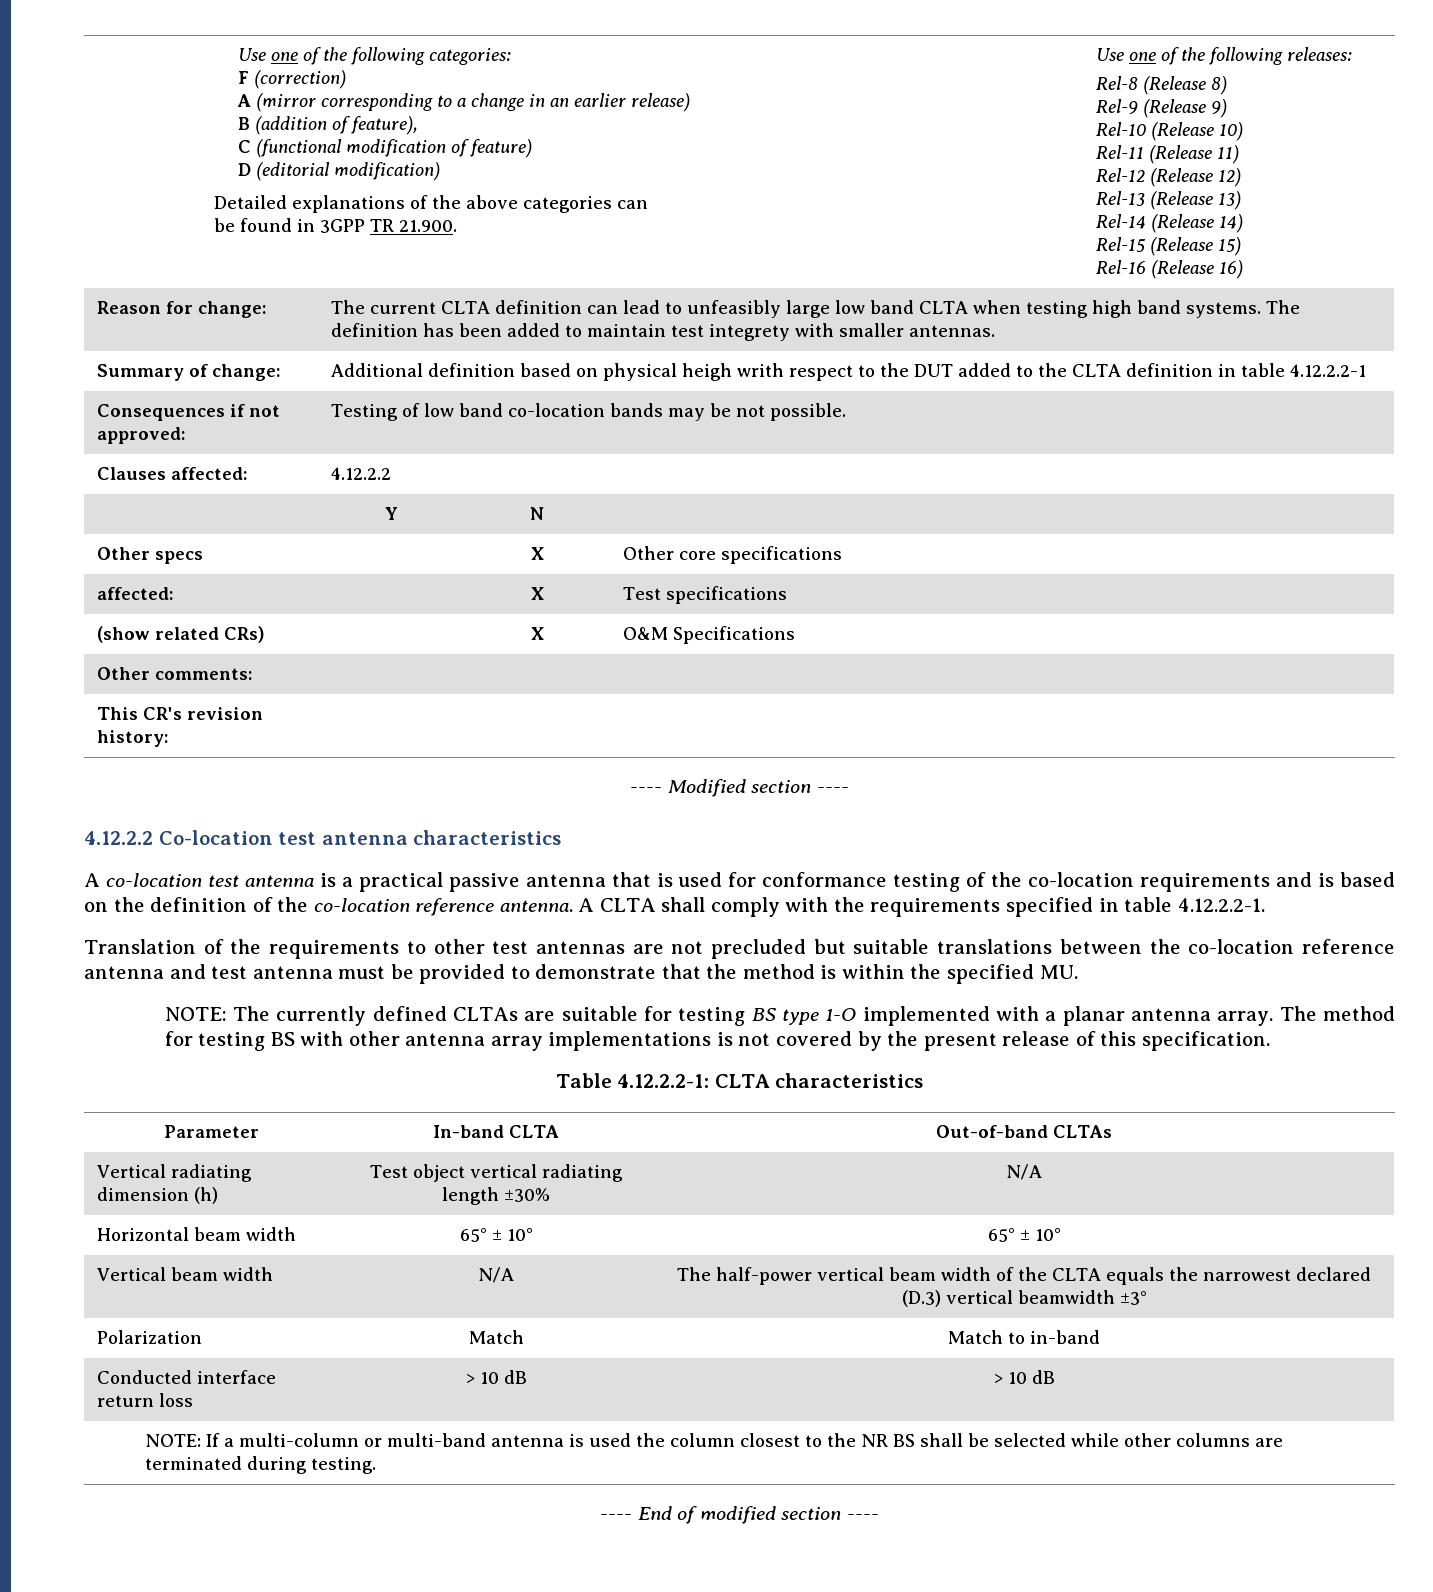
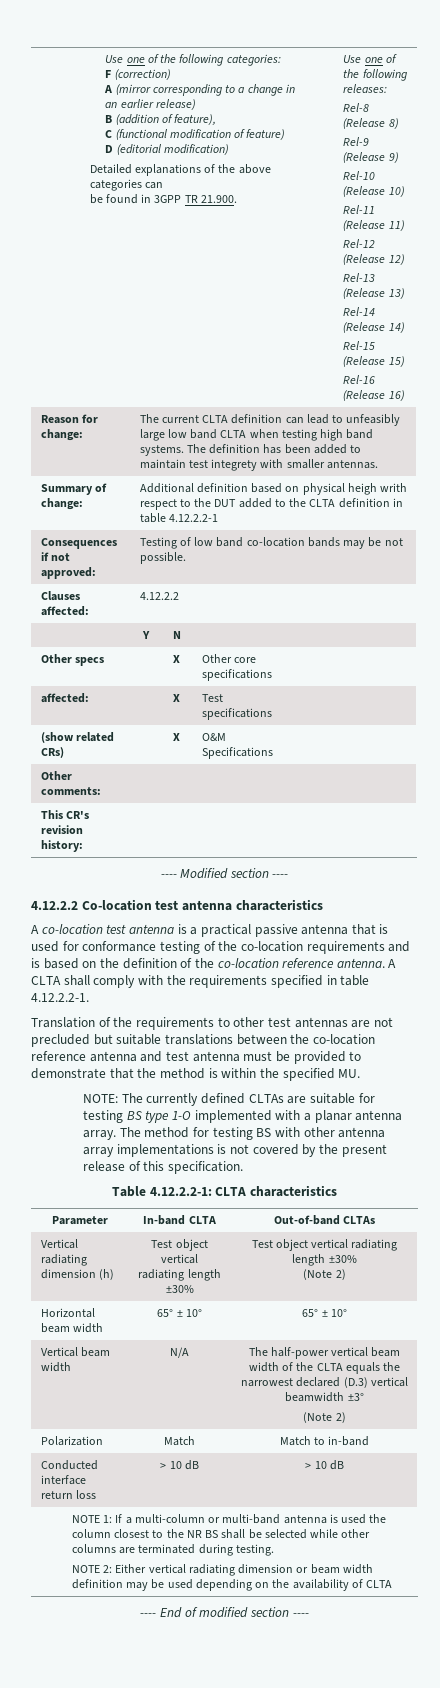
- Vertical radiating dimension (h) | Test object vertical radiating length ±30% | N/A
+ Vertical radiating dimension (h) | Test object vertical radiating length ±30% | Test object vertical radiating length ±30%
+ (Note 2)
  Vertical beam width | N/A | The half-power vertical beam width of the CLTA equals the narrowest declared (D.3) vertical beamwidth ±3°
+ (Note 2)
- NOTE: If a multi-column or multi-band antenna is used the column closest to the NR BS shall be selected while other columns are terminated during testing.
+ NOTE 1: If a multi-column or multi-band antenna is used the column closest to the NR BS shall be selected while other columns are terminated during testing.
+ NOTE 2: Either vertical radiating dimension or beam width definition may be used depending on the availability of CLTA

